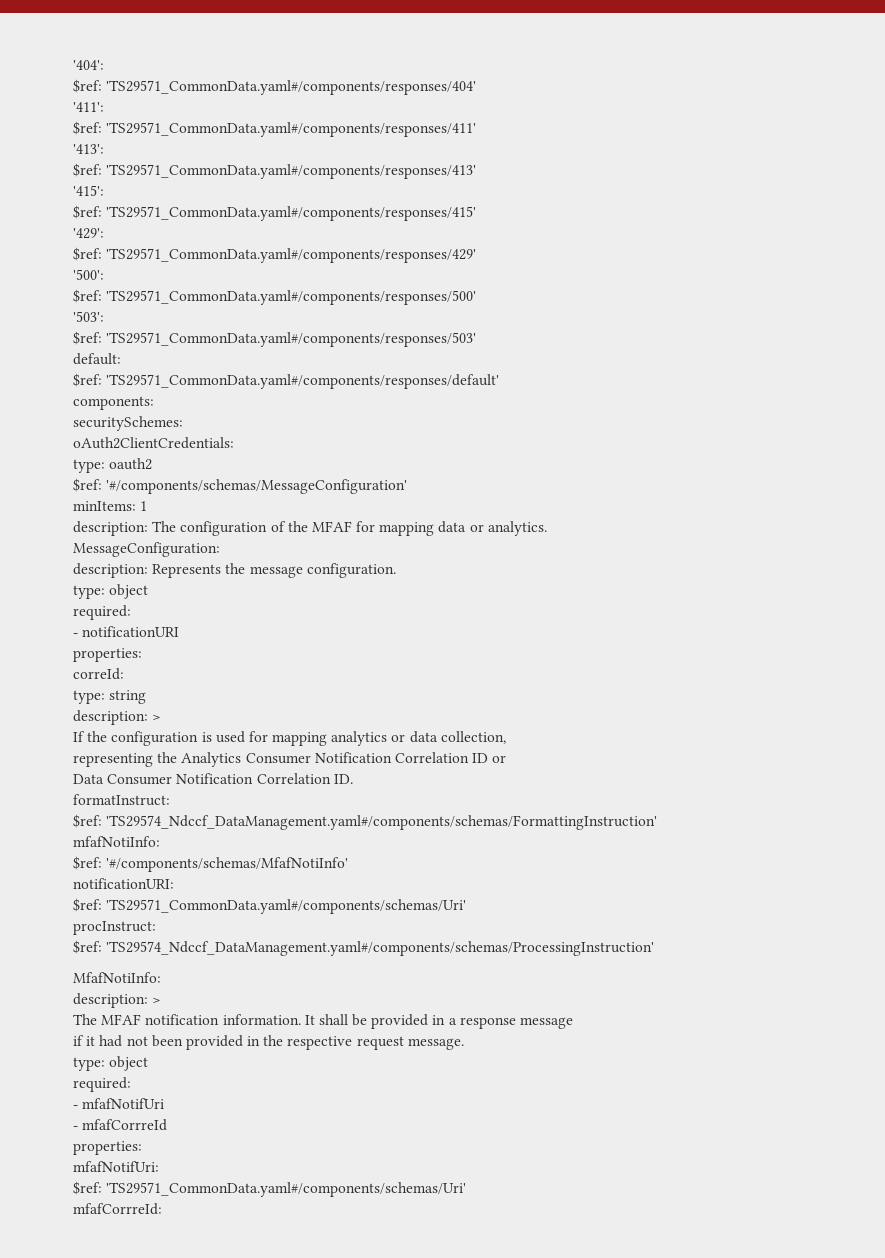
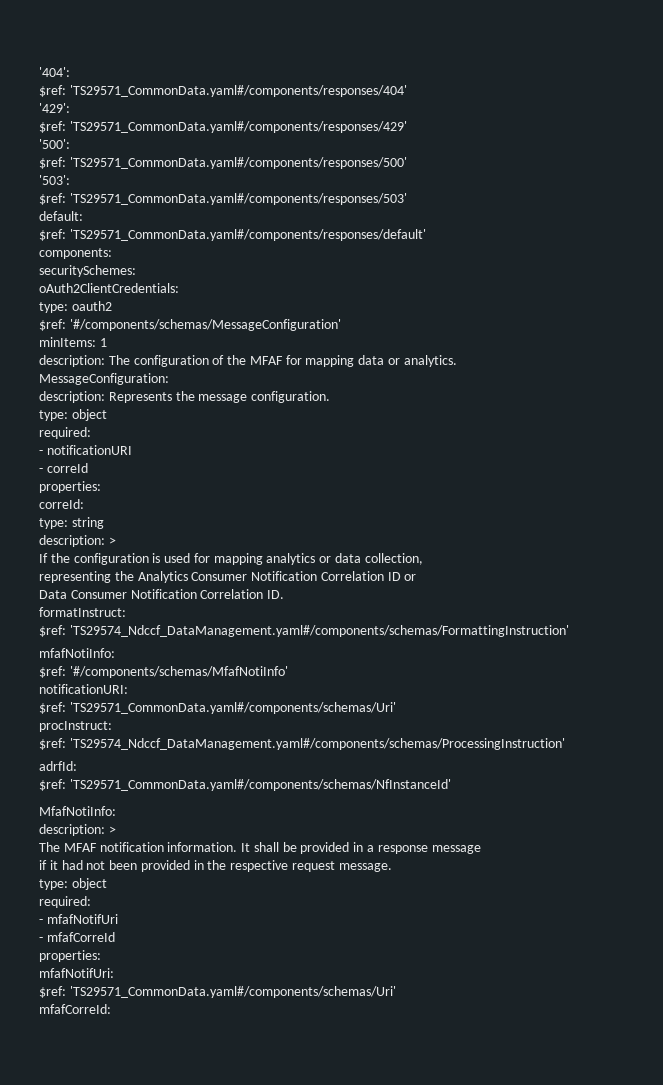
- '411':
- $ref: 'TS29571_CommonData.yaml#/components/responses/411'
- '413':
- $ref: 'TS29571_CommonData.yaml#/components/responses/413'
- '415':
- $ref: 'TS29571_CommonData.yaml#/components/responses/415'
+ - correId
+ adrfId:
+ $ref: 'TS29571_CommonData.yaml#/components/schemas/NfInstanceId'
- - mfafCorrreId
+ - mfafCorreId
- mfafCorrreId:
+ mfafCorreId:

